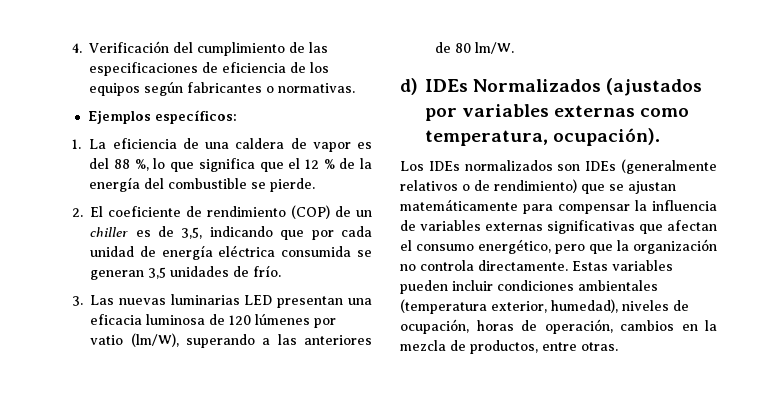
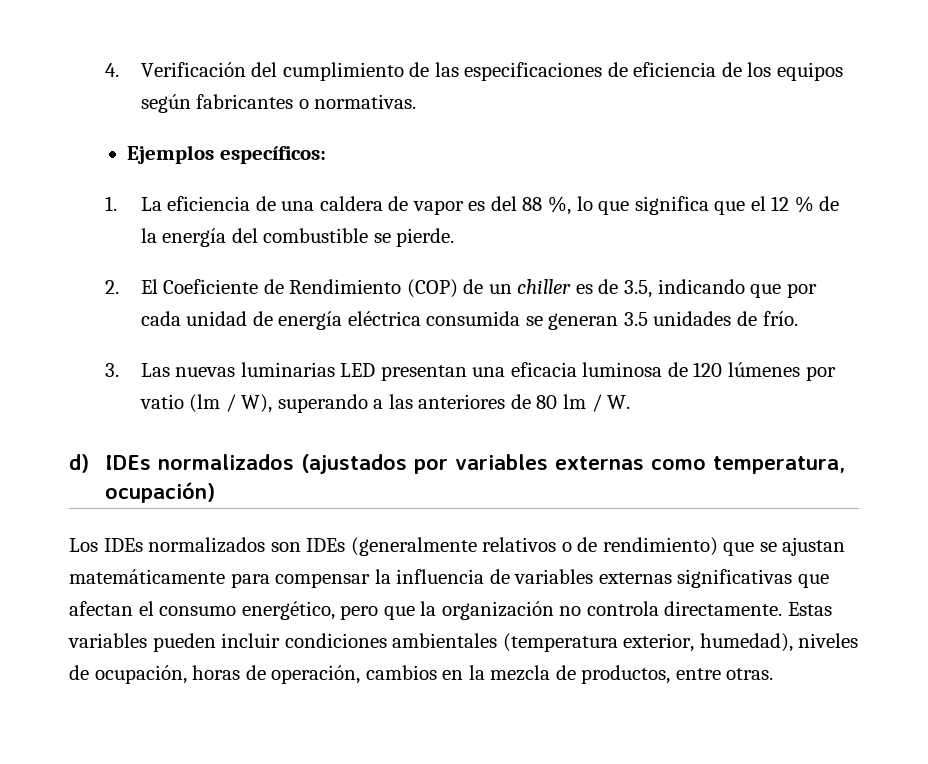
- 2. El coeficiente de rendimiento (COP) de un chiller es de 3,5, indicando que por cada unidad de energía eléctrica consumida se generan 3,5 unidades de frío.
+ 2. El Coeficiente de Rendimiento (COP) de un chiller es de 3.5, indicando que por cada unidad de energía eléctrica consumida se generan 3.5 unidades de frío.
- 3. Las nuevas luminarias LED presentan una eficacia luminosa de 120 lúmenes por vatio (lm/W), superando a las anteriores de 80 lm/W.
+ 3. Las nuevas luminarias LED presentan una eficacia luminosa de 120 lúmenes por vatio (lm / W), superando a las anteriores de 80 lm / W.
- d) IDEs Normalizados (ajustados por variables externas como temperatura, ocupación).
+ d) IDEs normalizados (ajustados por variables externas como temperatura, ocupación)

